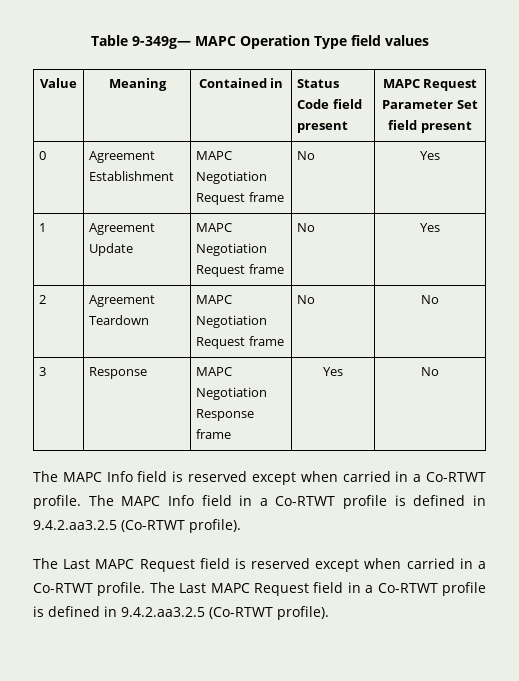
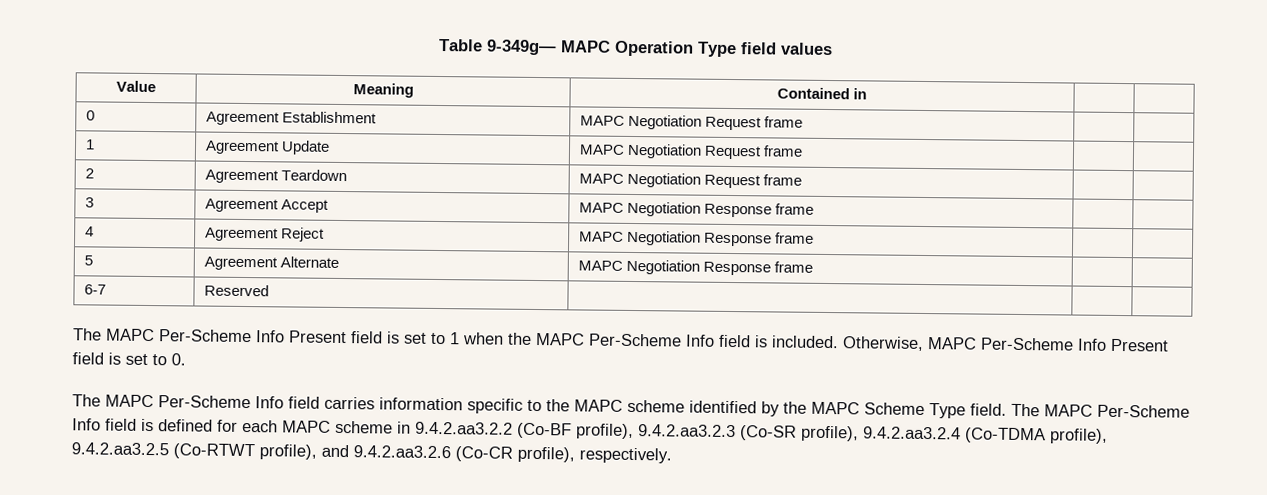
- Value | Meaning | Contained in | Status Code field present | MAPC Request Parameter Set field present
+ Value | Meaning | Contained in | |
- 0 | Agreement Establishment | MAPC Negotiation Request frame | No | Yes
+ 0 | Agreement Establishment | MAPC Negotiation Request frame | |
- 1 | Agreement Update | MAPC Negotiation Request frame | No | Yes
+ 1 | Agreement Update | MAPC Negotiation Request frame | |
- 2 | Agreement Teardown | MAPC Negotiation Request frame | No | No
+ 2 | Agreement Teardown | MAPC Negotiation Request frame | |
- 3 | Response | MAPC Negotiation Response frame | Yes | No
- The MAPC Info field is reserved except when carried in a Co-RTWT profile. The MAPC Info field in a Co-RTWT profile is defined in 9.4.2.aa3.2.5 (Co-RTWT profile).
- The Last MAPC Request field is reserved except when carried in a Co-RTWT profile. The Last MAPC Request field in a Co-RTWT profile is defined in 9.4.2.aa3.2.5 (Co-RTWT profile).
+ 3 | Agreement Accept | MAPC Negotiation Response frame | |
+ 4 | Agreement Reject | MAPC Negotiation Response frame | |
+ 5 | Agreement Alternate | MAPC Negotiation Response frame | |
+ 6-7 | Reserved | | |
+ The MAPC Per-Scheme Info Present field is set to 1 when the MAPC Per-Scheme Info field is included. Otherwise, MAPC Per-Scheme Info Present field is set to 0.
+ The MAPC Per-Scheme Info field carries information specific to the MAPC scheme identified by the MAPC Scheme Type field. The MAPC Per-Scheme Info field is defined for each MAPC scheme in 9.4.2.aa3.2.2 (Co-BF profile), 9.4.2.aa3.2.3 (Co-SR profile), 9.4.2.aa3.2.4 (Co-TDMA profile), 9.4.2.aa3.2.5 (Co-RTWT profile), and 9.4.2.aa3.2.6 (Co-CR profile), respectively.

